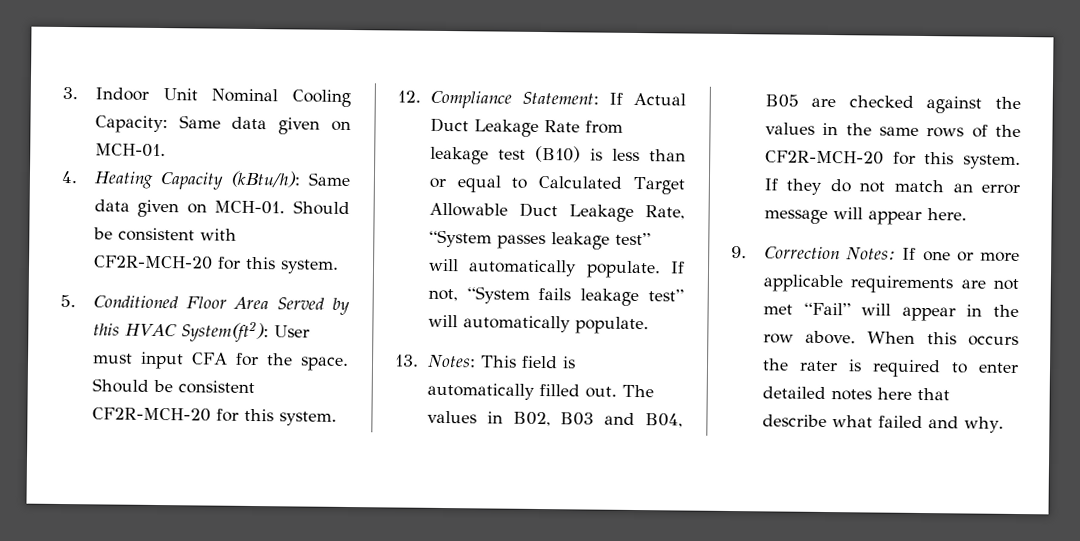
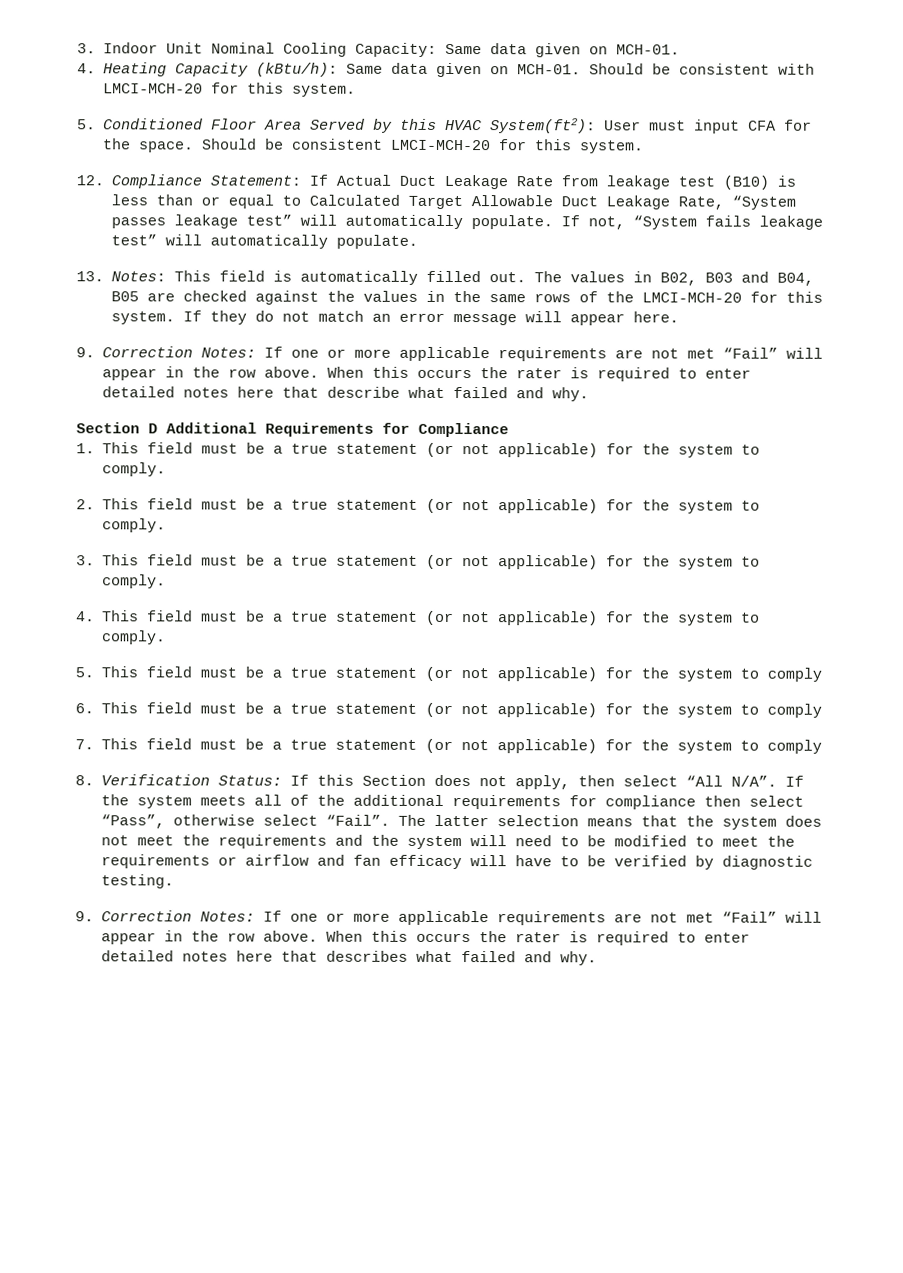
- Should be consistent with CF2R-MCH-20 for this system.
+ Should be consistent with LMCI-MCH-20 for this system.
- Should be consistent CF2R-MCH-20 for this system.
+ Should be consistent LMCI-MCH-20 for this system.
- The values in B02, B03 and B04, B05 are checked against the values in the same rows of the CF2R-MCH-20 for this system.
+ The values in B02, B03 and B04, B05 are checked against the values in the same rows of the LMCI-MCH-20 for this system.
+ Section D Additional Requirements for Compliance
+ 1. This field must be a true statement (or not applicable) for the system to comply.
+ 2. This field must be a true statement (or not applicable) for the system to comply.
+ 3. This field must be a true statement (or not applicable) for the system to comply.
+ 4. This field must be a true statement (or not applicable) for the system to comply.
+ 5. This field must be a true statement (or not applicable) for the system to comply
+ 6. This field must be a true statement (or not applicable) for the system to comply
+ 7. This field must be a true statement (or not applicable) for the system to comply
+ 8. Verification Status: If this Section does not apply, then select “All N/A”. If the system meets all of the additional requirements for compliance then select “Pass”, otherwise select “Fail”. The latter selection means that the system does not meet the requirements and the system will need to be modified to meet the requirements or airflow and fan efficacy will have to be verified by diagnostic testing.
+ 9. Correction Notes: If one or more applicable requirements are not met “Fail” will appear in the row above. When this occurs the rater is required to enter detailed notes here that describes what failed and why.

